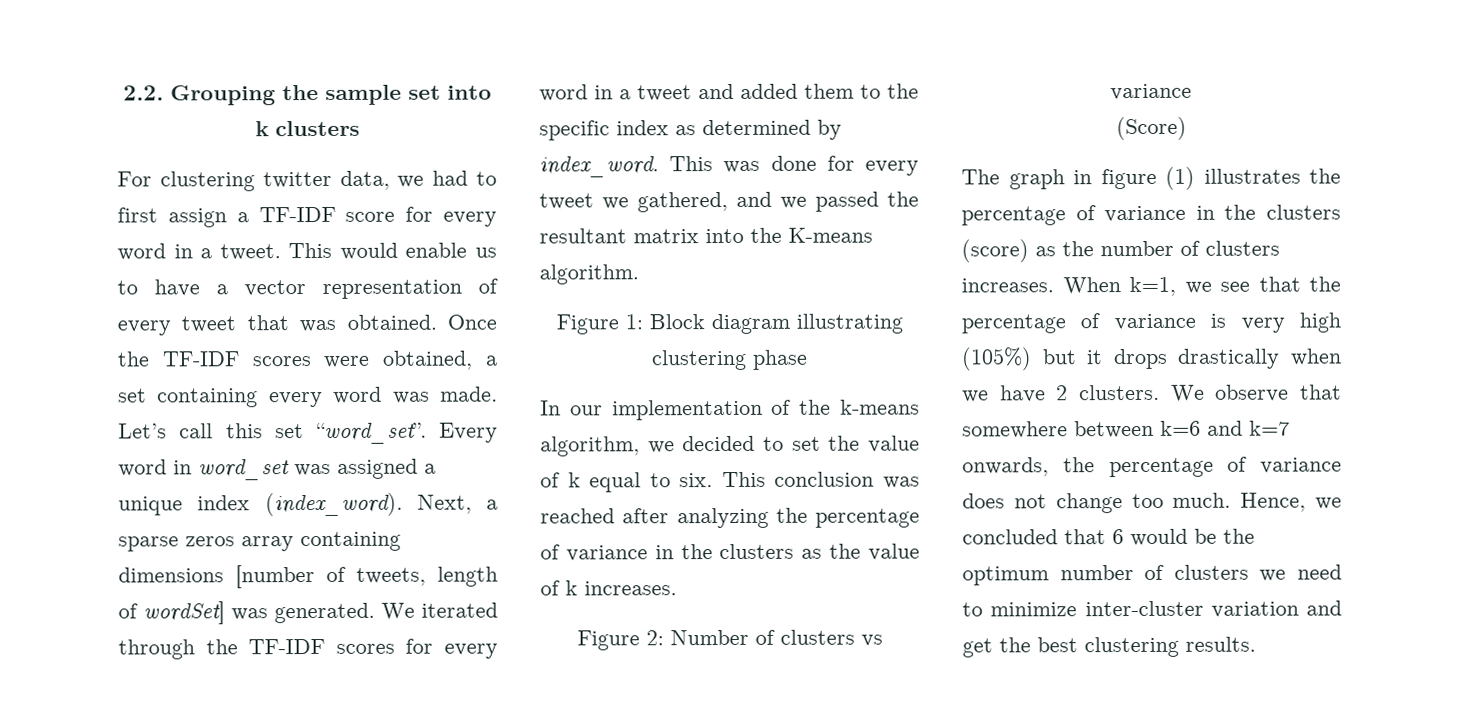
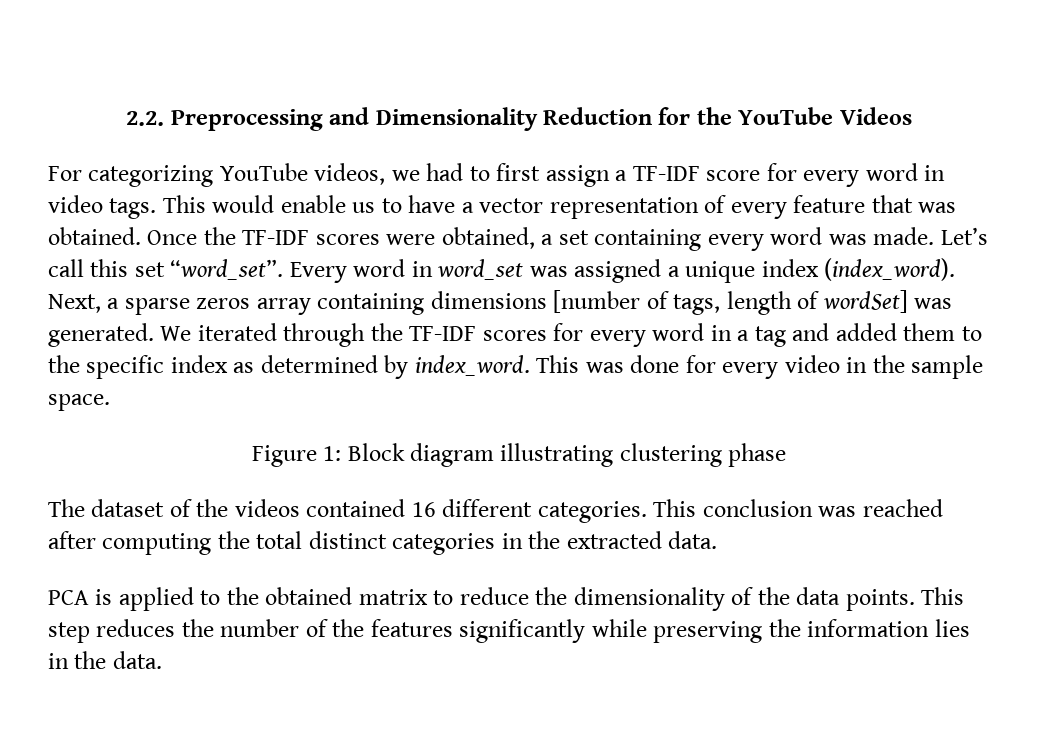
- 2.2. Grouping the sample set into k clusters
- For clustering twitter data, we had to first assign a TF-IDF score for every word in a tweet.
+ 2.2. Preprocessing and Dimensionality Reduction for the YouTube Videos
+ For categorizing YouTube videos, we had to first assign a TF-IDF score for every word in video tags.
- This would enable us to have a vector representation of every tweet that was obtained.
+ This would enable us to have a vector representation of every feature that was obtained.
- Next, a sparse zeros array containing dimensions [number of tweets, length of wordSet] was generated.
+ Next, a sparse zeros array containing dimensions [number of tags, length of wordSet] was generated.
- We iterated through the TF-IDF scores for every word in a tweet and added them to the specific index as determined by index_word.
+ We iterated through the TF-IDF scores for every word in a tag and added them to the specific index as determined by index_word.
- This was done for every tweet we gathered, and we passed the resultant matrix into the K-means algorithm.
+ This was done for every video in the sample space.
- In our implementation of the k-means algorithm, we decided to set the value of k equal to six.
+ The dataset of the videos contained 16 different categories.
- This conclusion was reached after analyzing the percentage of variance in the clusters as the value of k increases.
- Figure 2: Number of clusters vs variance
- (Score)
- The graph in figure (1) illustrates the percentage of variance in the clusters (score) as the number of clusters increases. When k=1, we see that the percentage of variance is very high (105%) but it drops drastically when we have 2 clusters. We observe that somewhere between k=6 and k=7 onwards, the percentage of variance does not change too much. Hence, we concluded that 6 would be the optimum number of clusters we need to minimize inter-cluster variation and get the best clustering results.
+ This conclusion was reached after computing the total distinct categories in the extracted data.
+ PCA is applied to the obtained matrix to reduce the dimensionality of the data points. This step reduces the number of the features significantly while preserving the information lies in the data.

